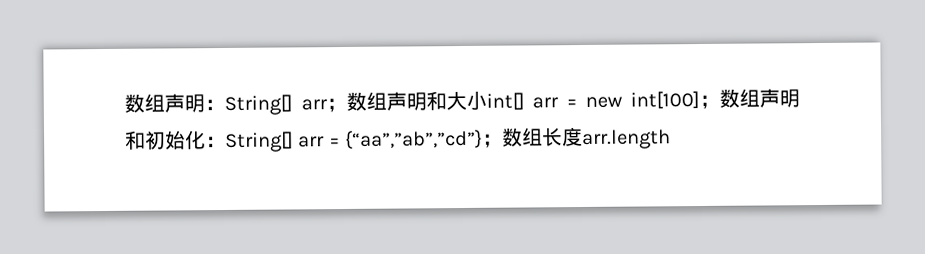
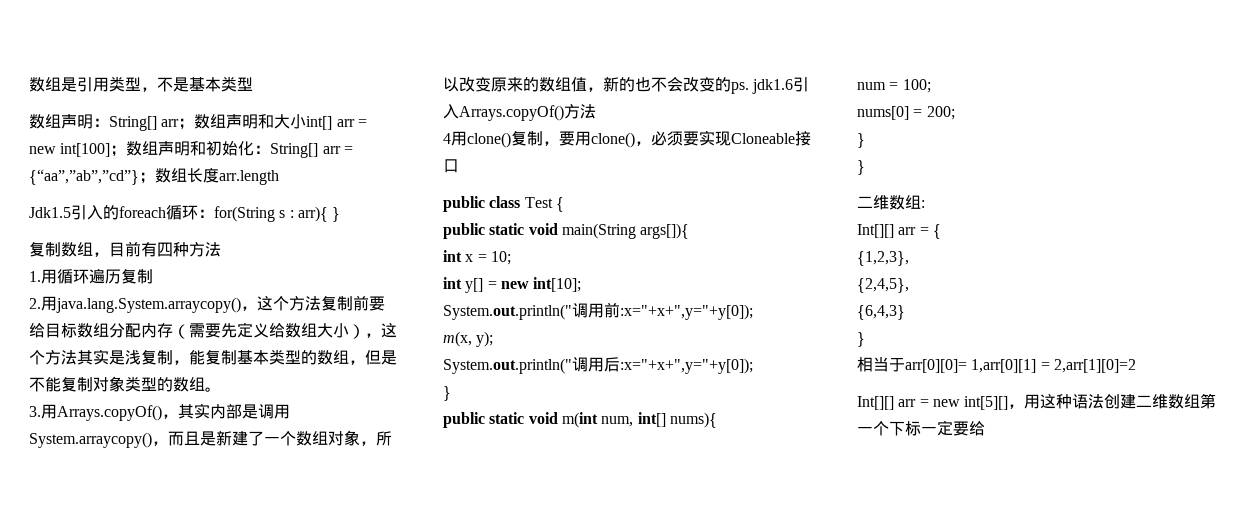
+ 数组是引用类型，不是基本类型
+ Jdk1.5引入的foreach循环：for(String s : arr){ }
+ 复制数组，目前有四种方法
+ 1.用循环遍历复制
+ 2.用java.lang.System.arraycopy()，这个方法复制前要给目标数组分配内存（需要先定义给数组大小），这个方法其实是浅复制，能复制基本类型的数组，但是不能复制对象类型的数组。
+ 3.用Arrays.copyOf()，其实内部是调用System.arraycopy()，而且是新建了一个数组对象，所以改变原来的数组值，新的也不会改变的ps. jdk1.6引入Arrays.copyOf()方法
+ 4用clone()复制，要用clone()，必须要实现Cloneable接口
+ public class Test {
+ public static void main(String args[]){
+ int x = 10;
+ int y[] = new int[10];
+ System.out.println("调用前:x="+x+",y="+y[0]);
+ m(x, y);
+ System.out.println("调用后:x="+x+",y="+y[0]);
+ }
+ public static void m(int num, int[] nums){
+ num = 100;
+ nums[0] = 200;
+ }
+ }
+ 二维数组:
+ Int[][] arr = {
+ {1,2,3},
+ {2,4,5},
+ {6,4,3}
+ }
+ 相当于arr[0][0]= 1,arr[0][1] = 2,arr[1][0]=2
+ Int[][] arr = new int[5][]，用这种语法创建二维数组第一个下标一定要给

